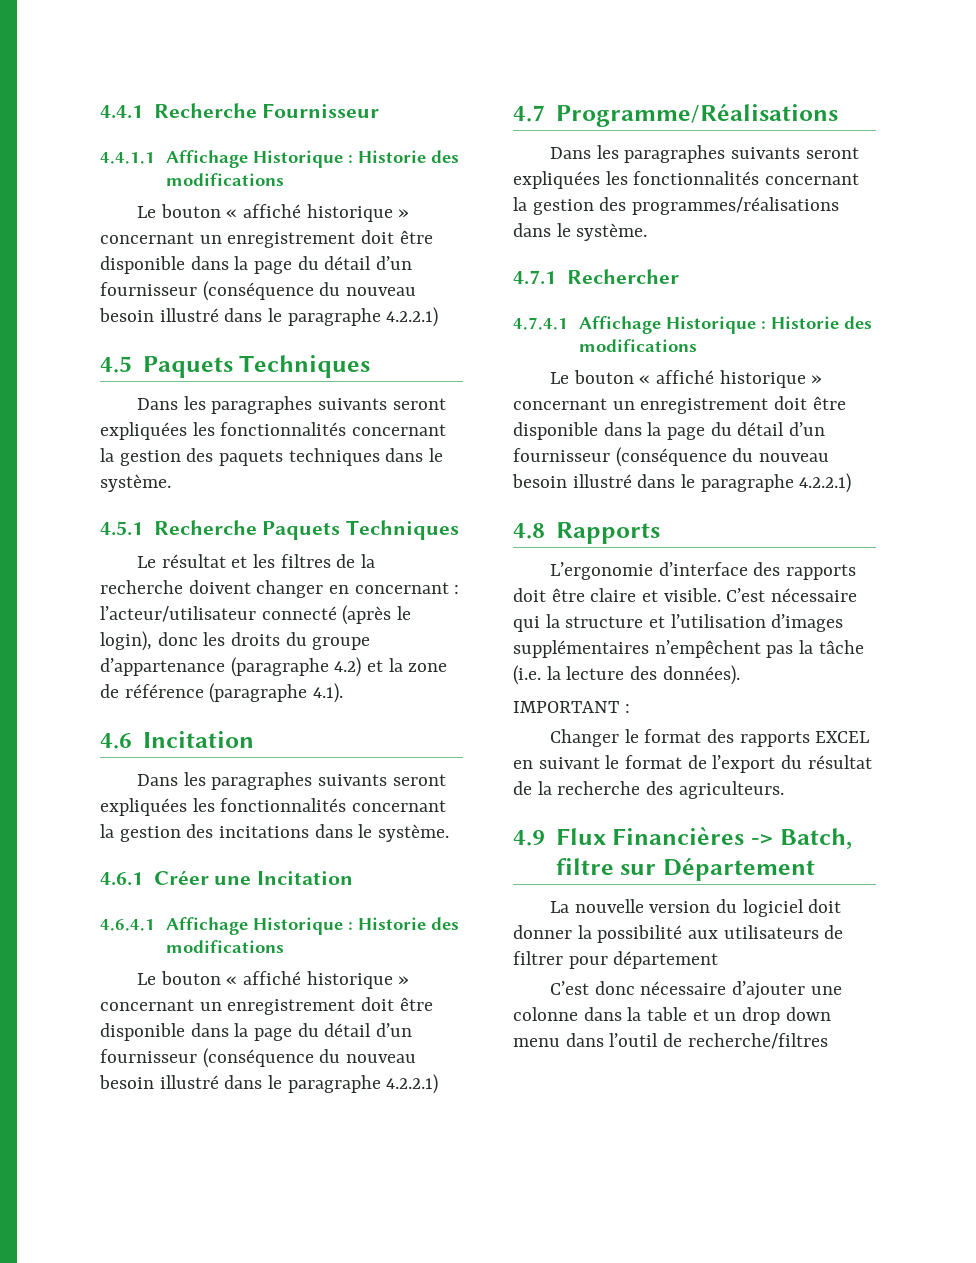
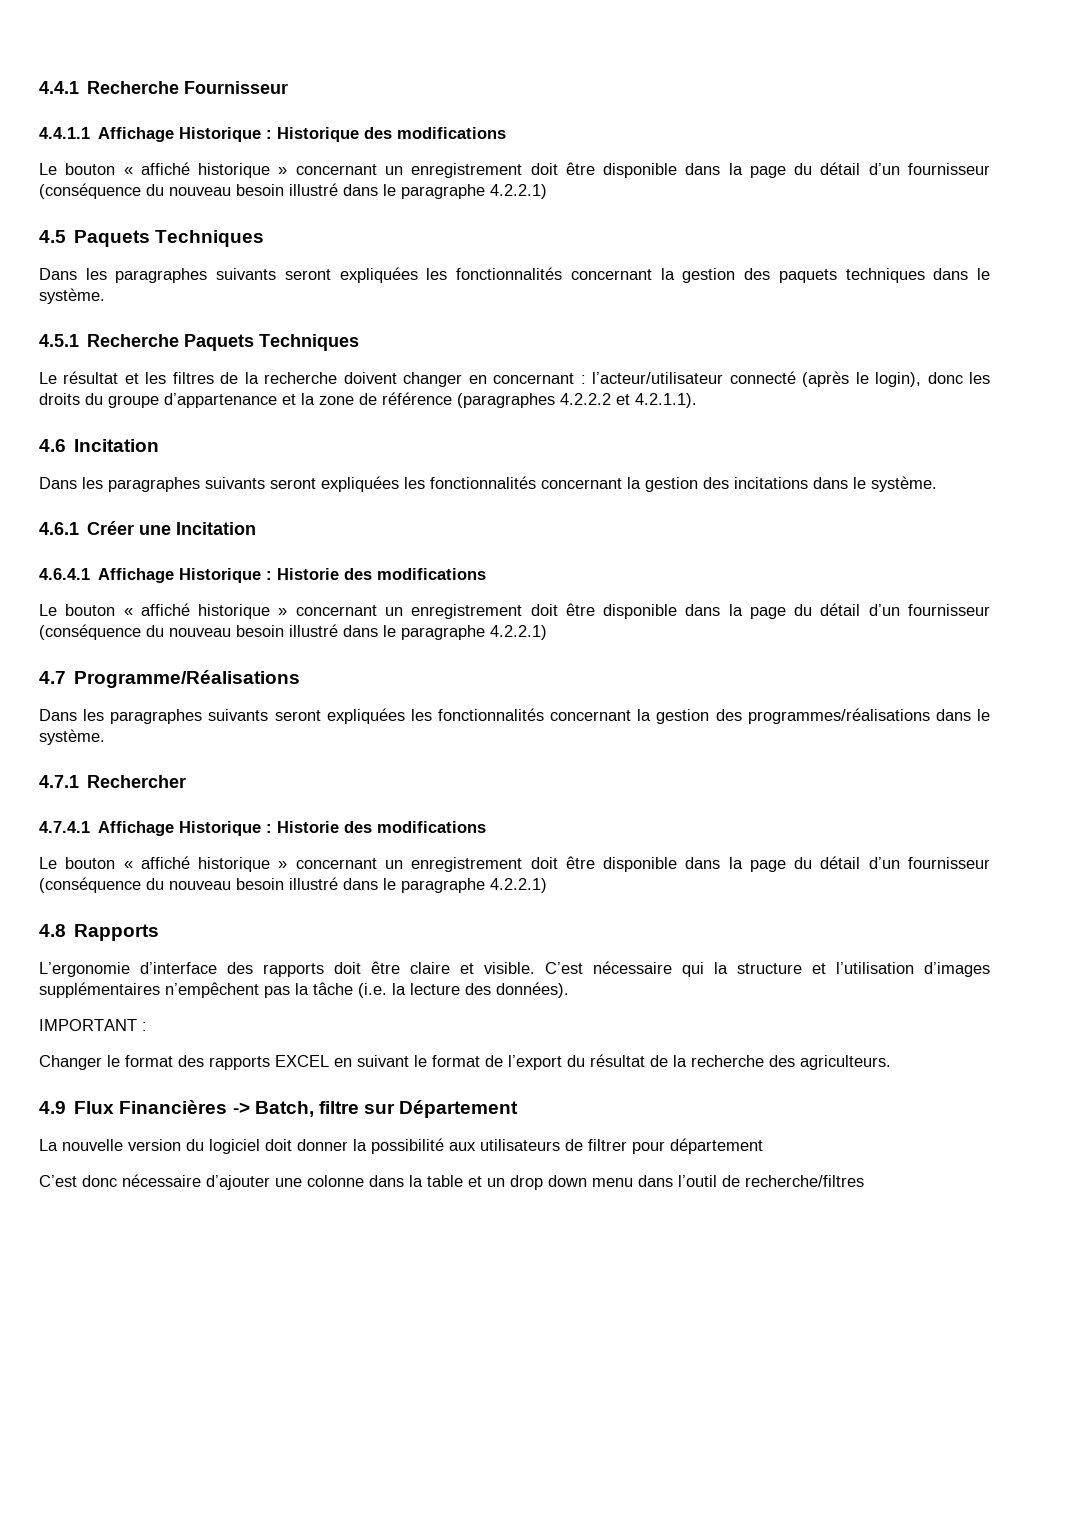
- 4.4.1.1 Affichage Historique : Historie des modifications
+ 4.4.1.1 Affichage Historique : Historique des modifications
- Le résultat et les filtres de la recherche doivent changer en concernant : l’acteur/utilisateur connecté (après le login), donc les droits du groupe d’appartenance (paragraphe 4.2) et la zone de référence (paragraphe 4.1).
+ Le résultat et les filtres de la recherche doivent changer en concernant : l’acteur/utilisateur connecté (après le login), donc les droits du groupe d’appartenance et la zone de référence (paragraphes 4.2.2.2 et 4.2.1.1).

